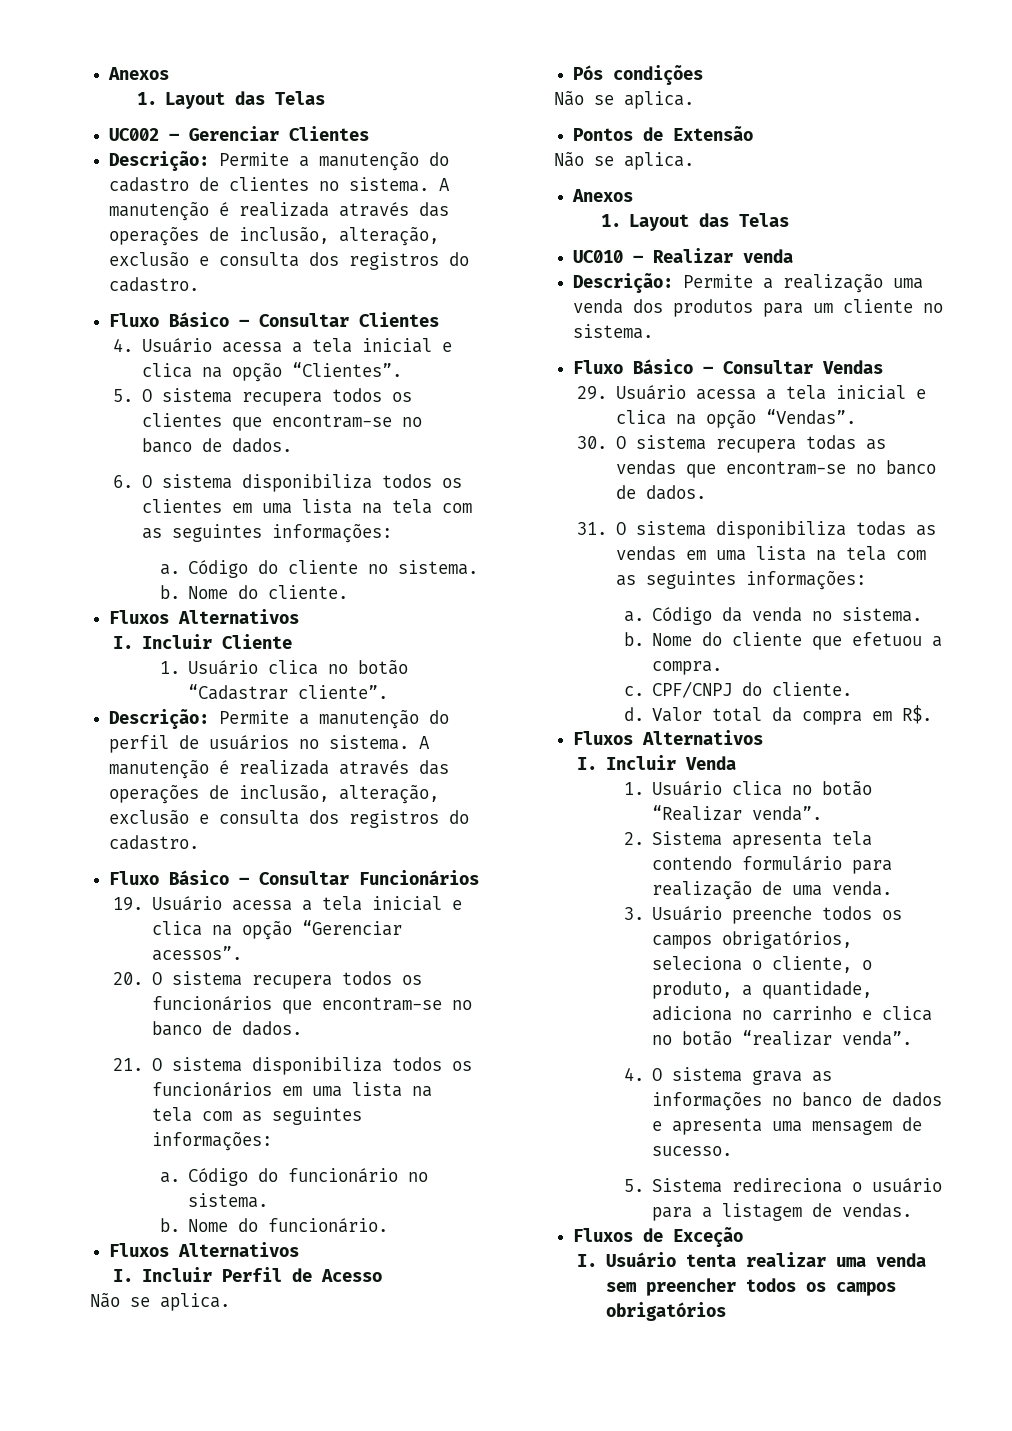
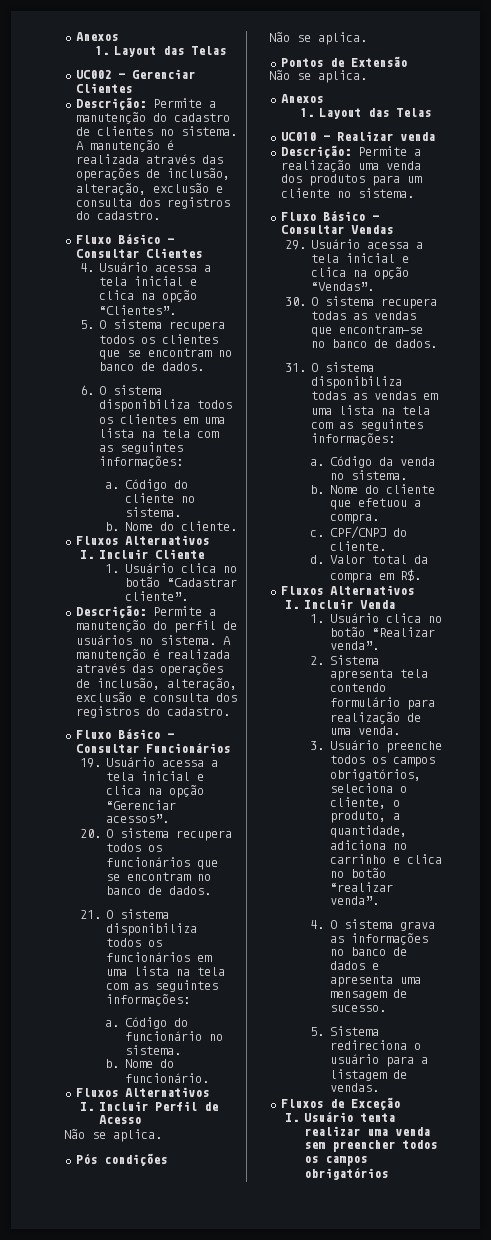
- 5. O sistema recupera todos os clientes que encontram-se no banco de dados.
+ 5. O sistema recupera todos os clientes que se encontram no banco de dados.
- 20. O sistema recupera todos os funcionários que encontram-se no banco de dados.
+ 20. O sistema recupera todos os funcionários que se encontram no banco de dados.

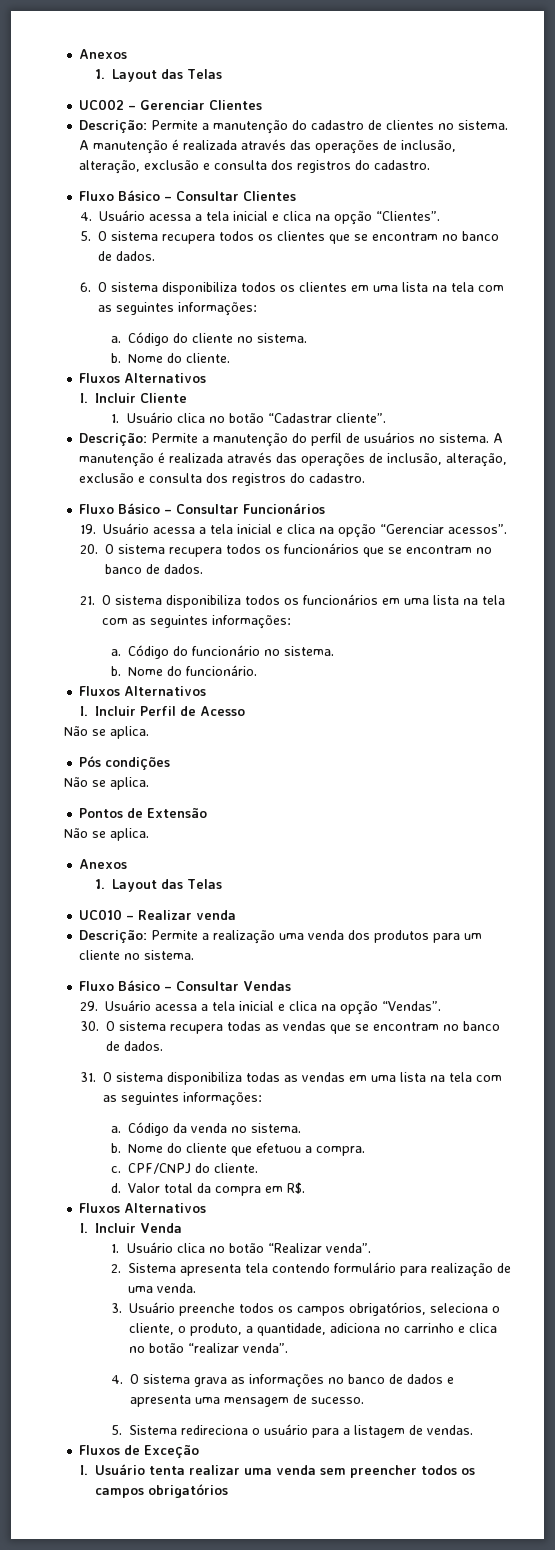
- 30. O sistema recupera todas as vendas que encontram-se no banco de dados.
+ 30. O sistema recupera todas as vendas que se encontram no banco de dados.

